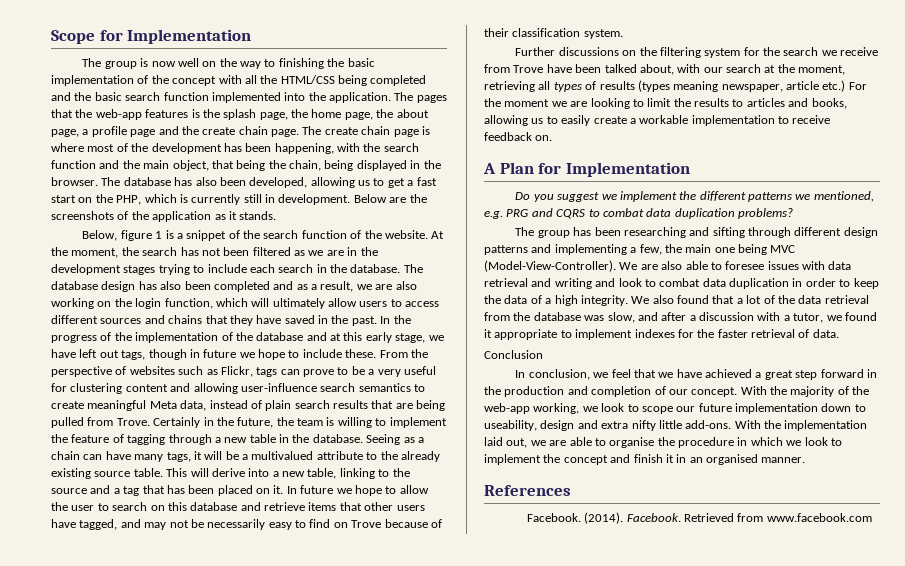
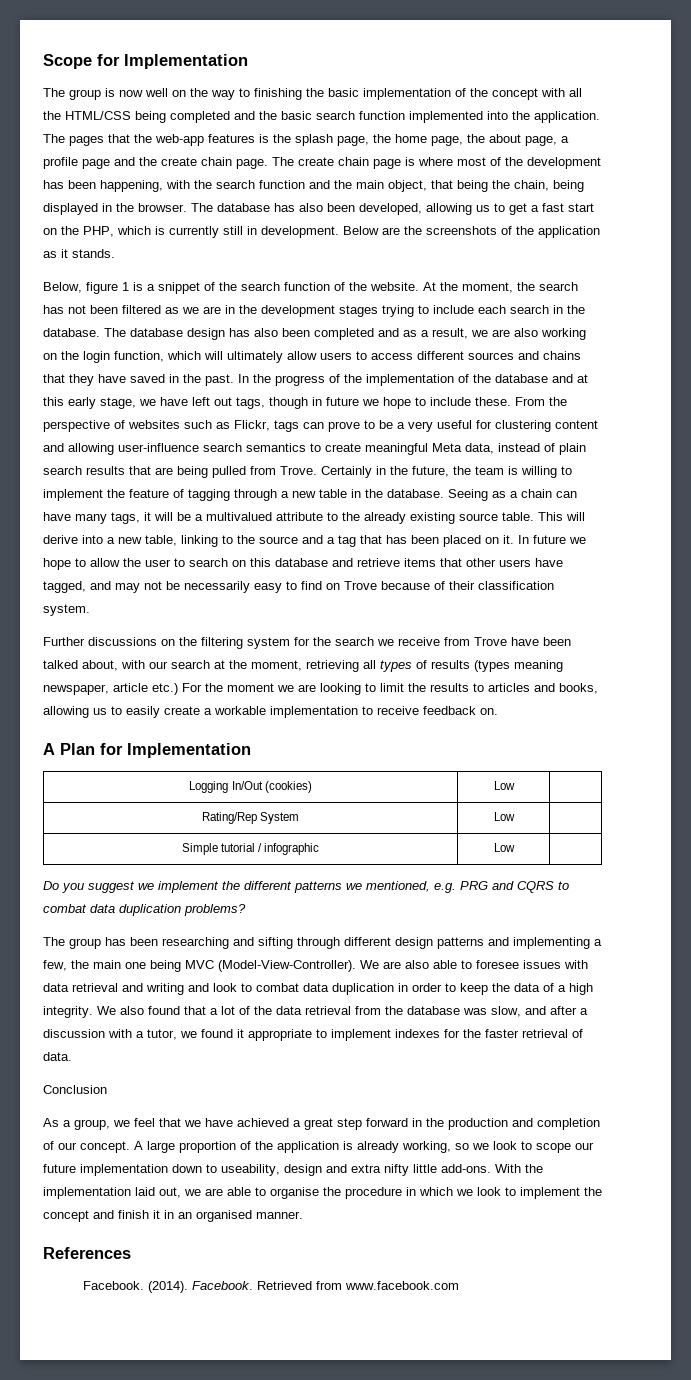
+ Logging In/Out (cookies) | Low |
+ Rating/Rep System | Low |
+ Simple tutorial / infographic | Low |
- In conclusion, we feel that we have achieved a great step forward in the production and completion of our concept.
+ As a group, we feel that we have achieved a great step forward in the production and completion of our concept.
- With the majority of the web-app working, we look to scope our future implementation down to useability, design and extra nifty little add-ons.
+ A large proportion of the application is already working, so we look to scope our future implementation down to useability, design and extra nifty little add-ons.

